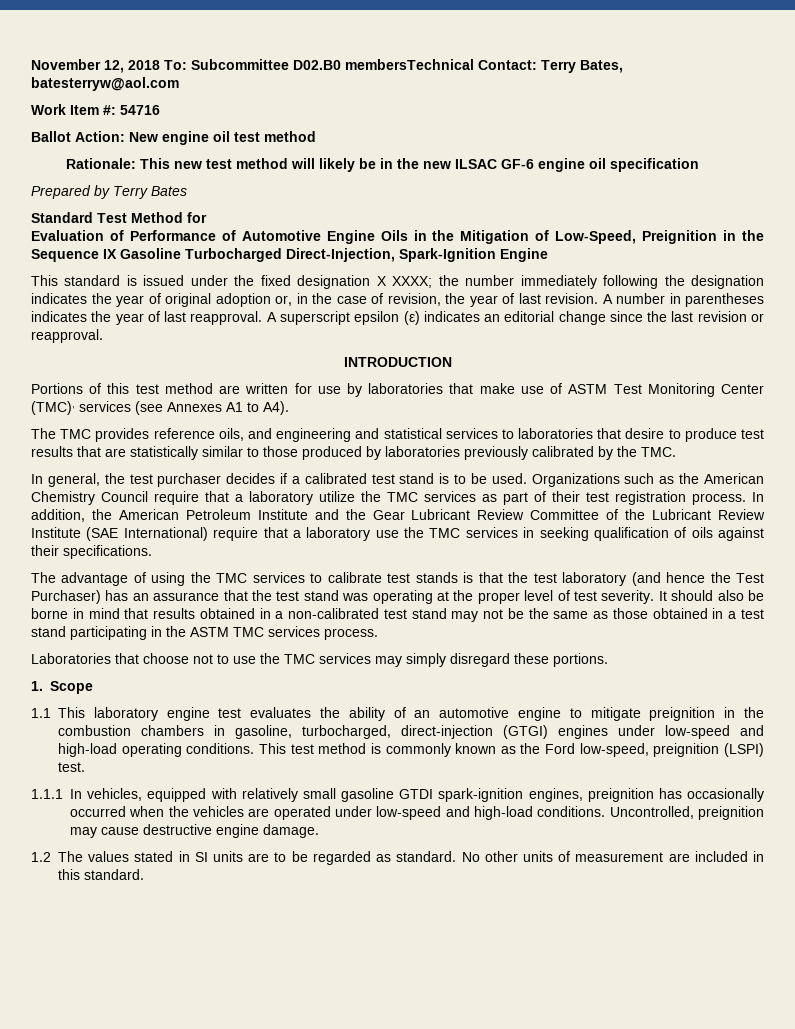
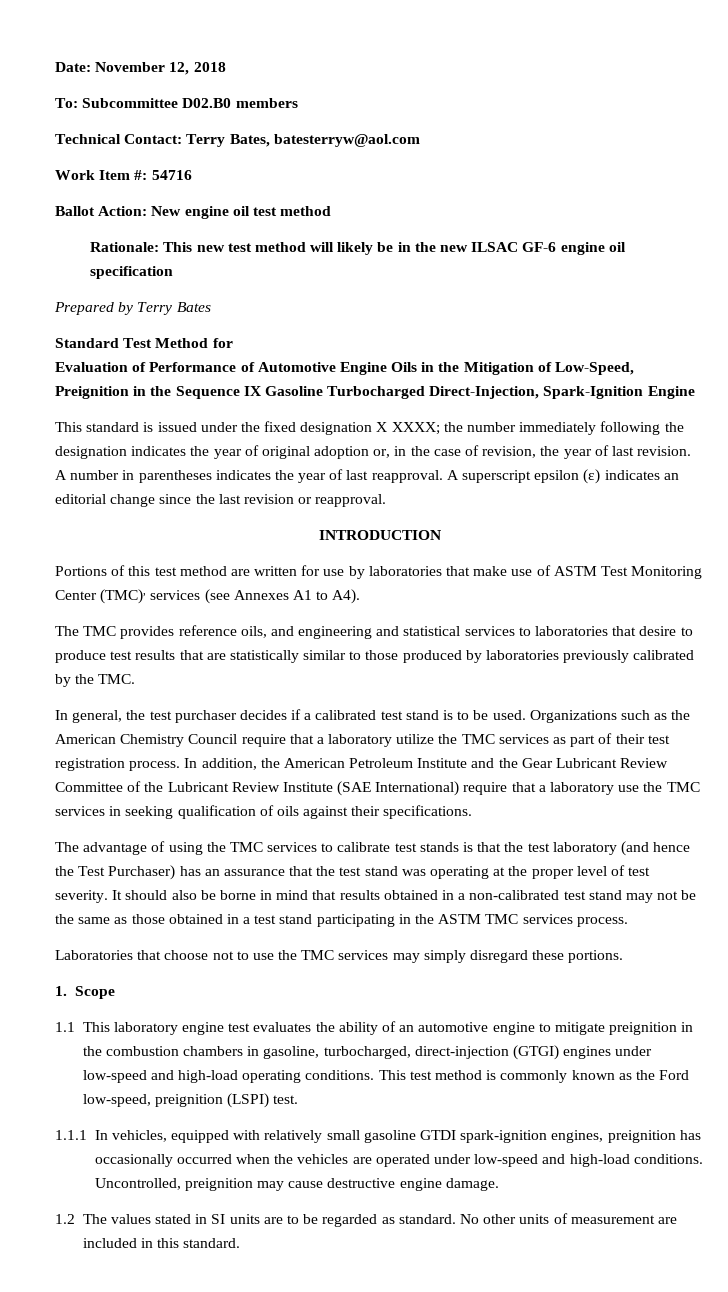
- November 12, 2018 To: Subcommittee D02.B0 membersTechnical Contact: Terry Bates, batesterryw@aol.com
+ Date: November 12, 2018
+ To: Subcommittee D02.B0 members
+ Technical Contact: Terry Bates, batesterryw@aol.com

